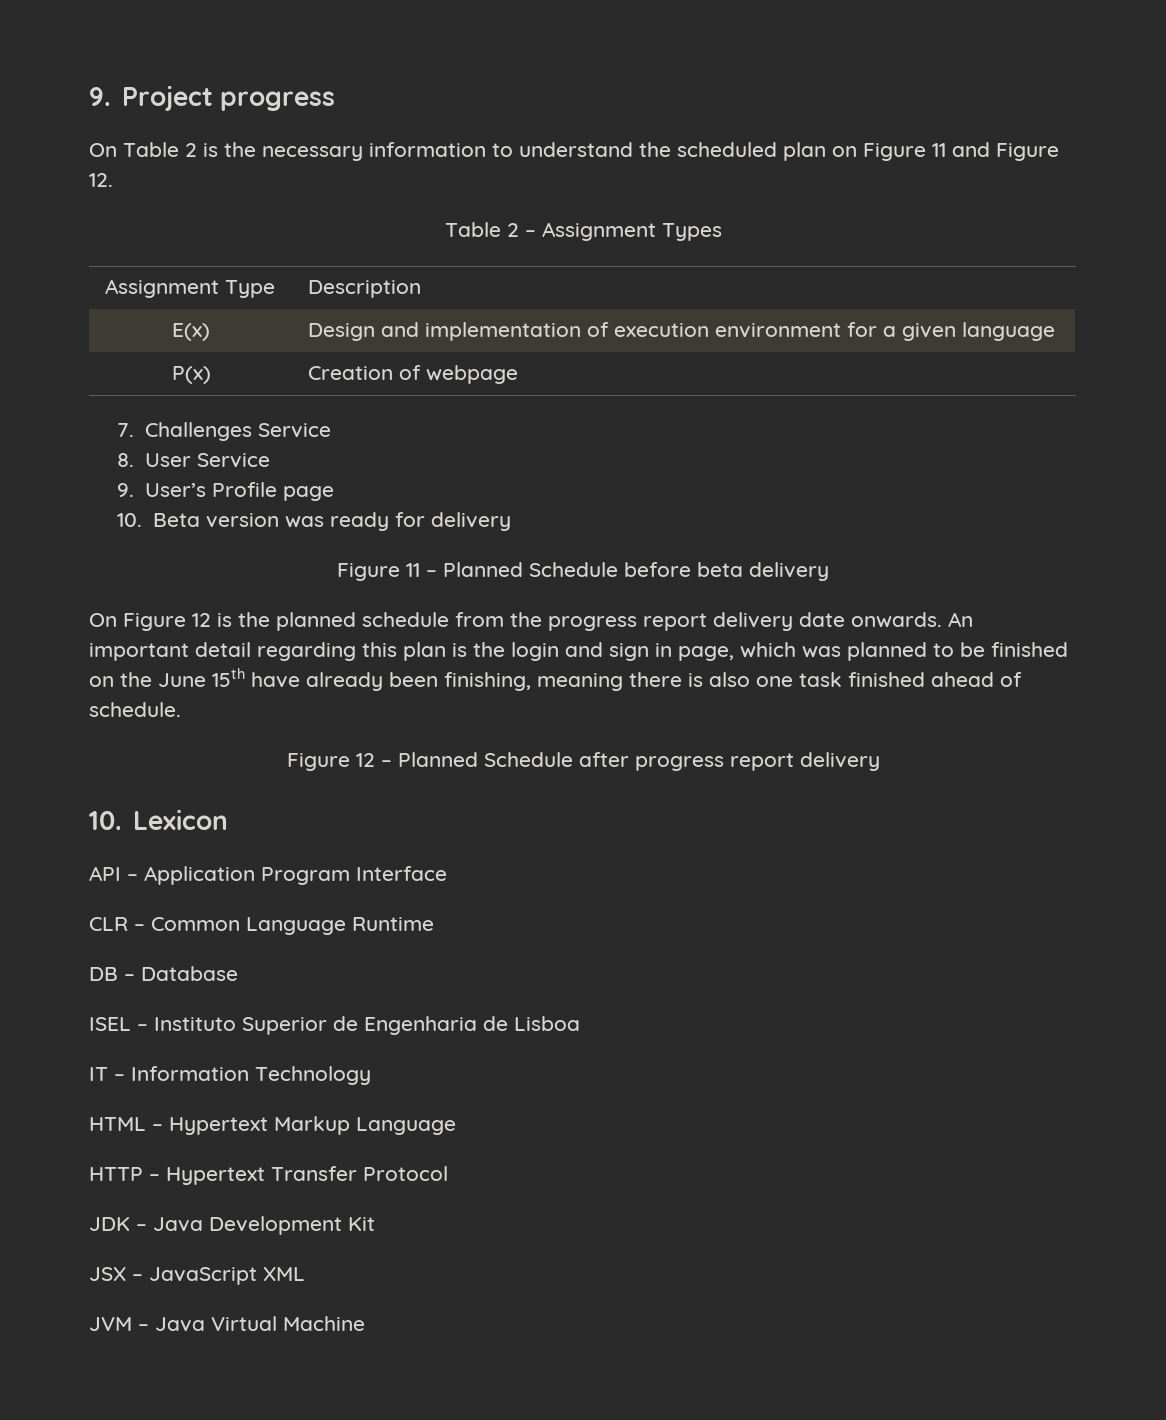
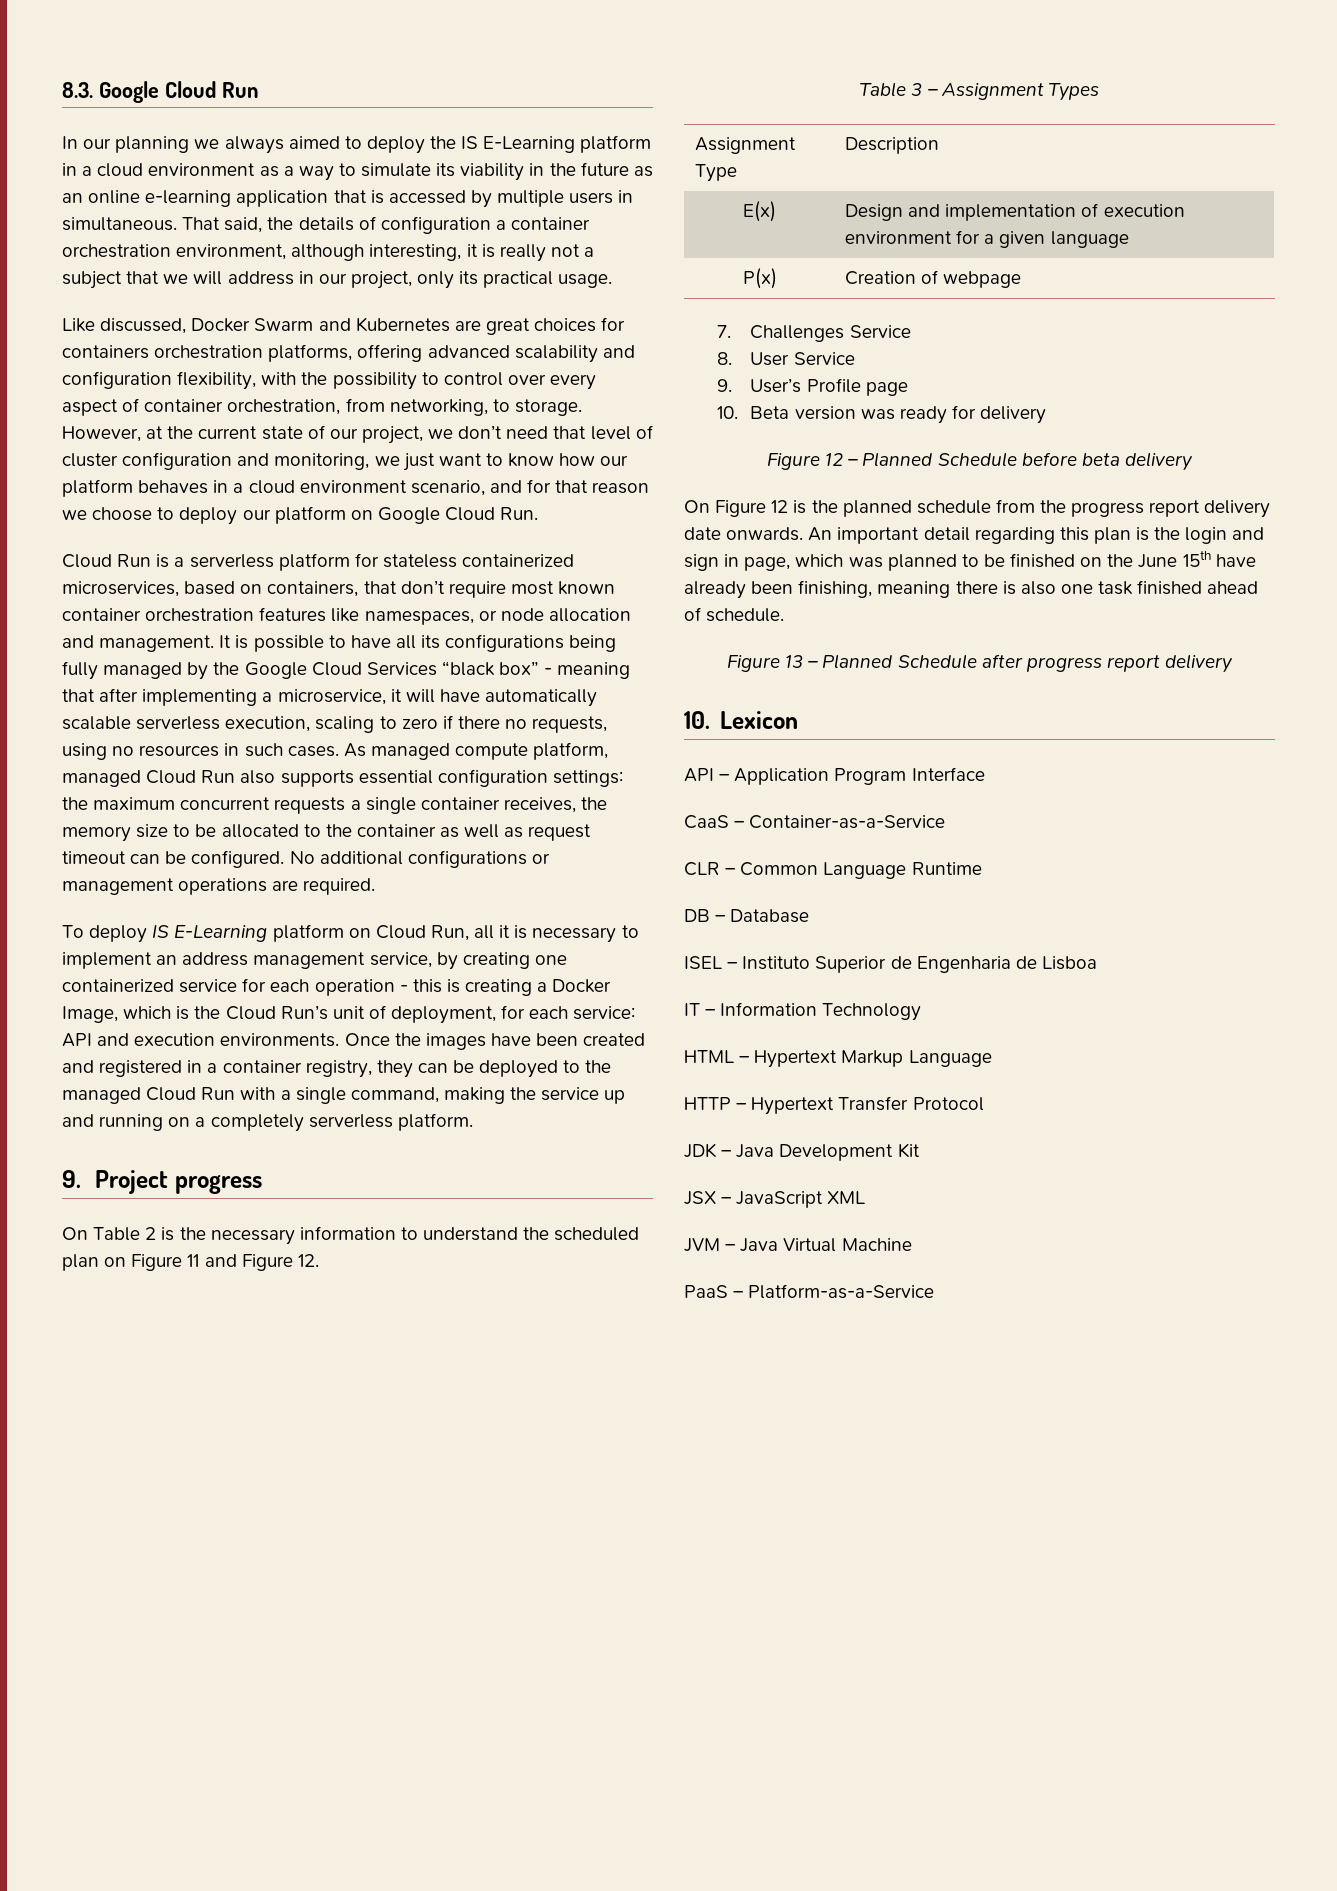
+ 8.3. Google Cloud Run
+ In our planning we always aimed to deploy the IS E-Learning platform in a cloud environment as a way to simulate its viability in the future as an online e-learning application that is accessed by multiple users in simultaneous. That said, the details of configuration a container orchestration environment, although interesting, it is really not a subject that we will address in our project, only its practical usage.
+ Like discussed, Docker Swarm and Kubernetes are great choices for containers orchestration platforms, offering advanced scalability and configuration flexibility, with the possibility to control over every aspect of container orchestration, from networking, to storage. However, at the current state of our project, we don’t need that level of cluster configuration and monitoring, we just want to know how our platform behaves in a cloud environment scenario, and for that reason we choose to deploy our platform on Google Cloud Run.
+ Cloud Run is a serverless platform for stateless containerized microservices, based on containers, that don’t require most known container orchestration features like namespaces, or node allocation and management. It is possible to have all its configurations being fully managed by the Google Cloud Services “black box” - meaning that after implementing a microservice, it will have automatically scalable serverless execution, scaling to zero if there no requests, using no resources in such cases. As managed compute platform, managed Cloud Run also supports essential configuration settings: the maximum concurrent requests a single container receives, the memory size to be allocated to the container as well as request timeout can be configured. No additional configurations or management operations are required.
+ To deploy IS E-Learning platform on Cloud Run, all it is necessary to implement an address management service, by creating one containerized service for each operation - this is creating a Docker Image, which is the Cloud Run’s unit of deployment, for each service: API and execution environments. Once the images have been created and registered in a container registry, they can be deployed to the managed Cloud Run with a single command, making the service up and running on a completely serverless platform.
- Table 2 – Assignment Types
+ Table 3 – Assignment Types
- Figure 11 – Planned Schedule before beta delivery
+ Figure 12 – Planned Schedule before beta delivery
- Figure 12 – Planned Schedule after progress report delivery
+ Figure 13 – Planned Schedule after progress report delivery
+ CaaS – Container-as-a-Service
+ PaaS – Platform-as-a-Service

